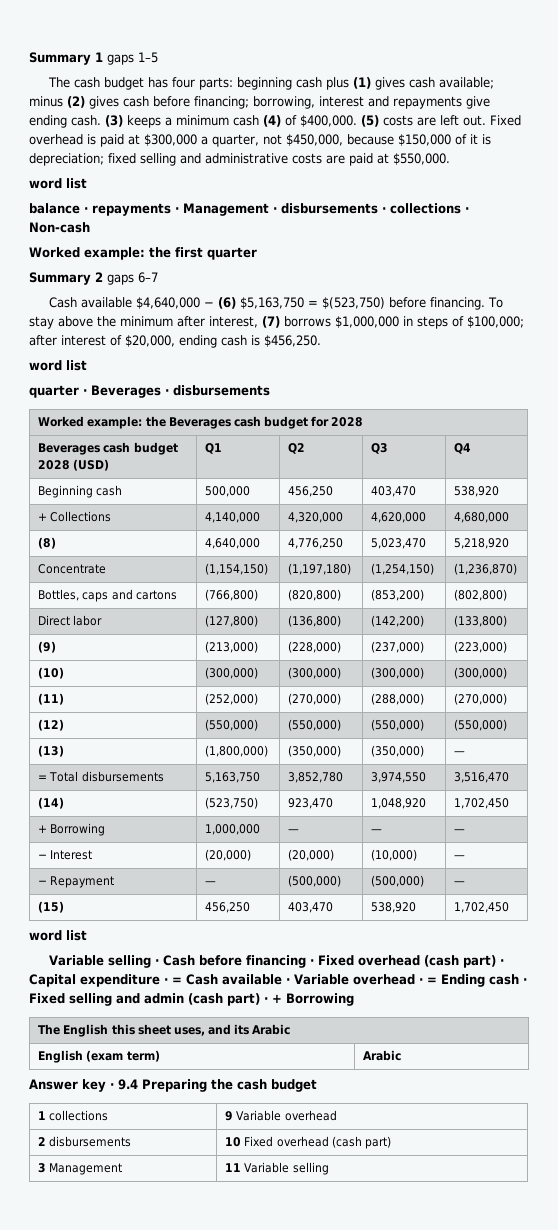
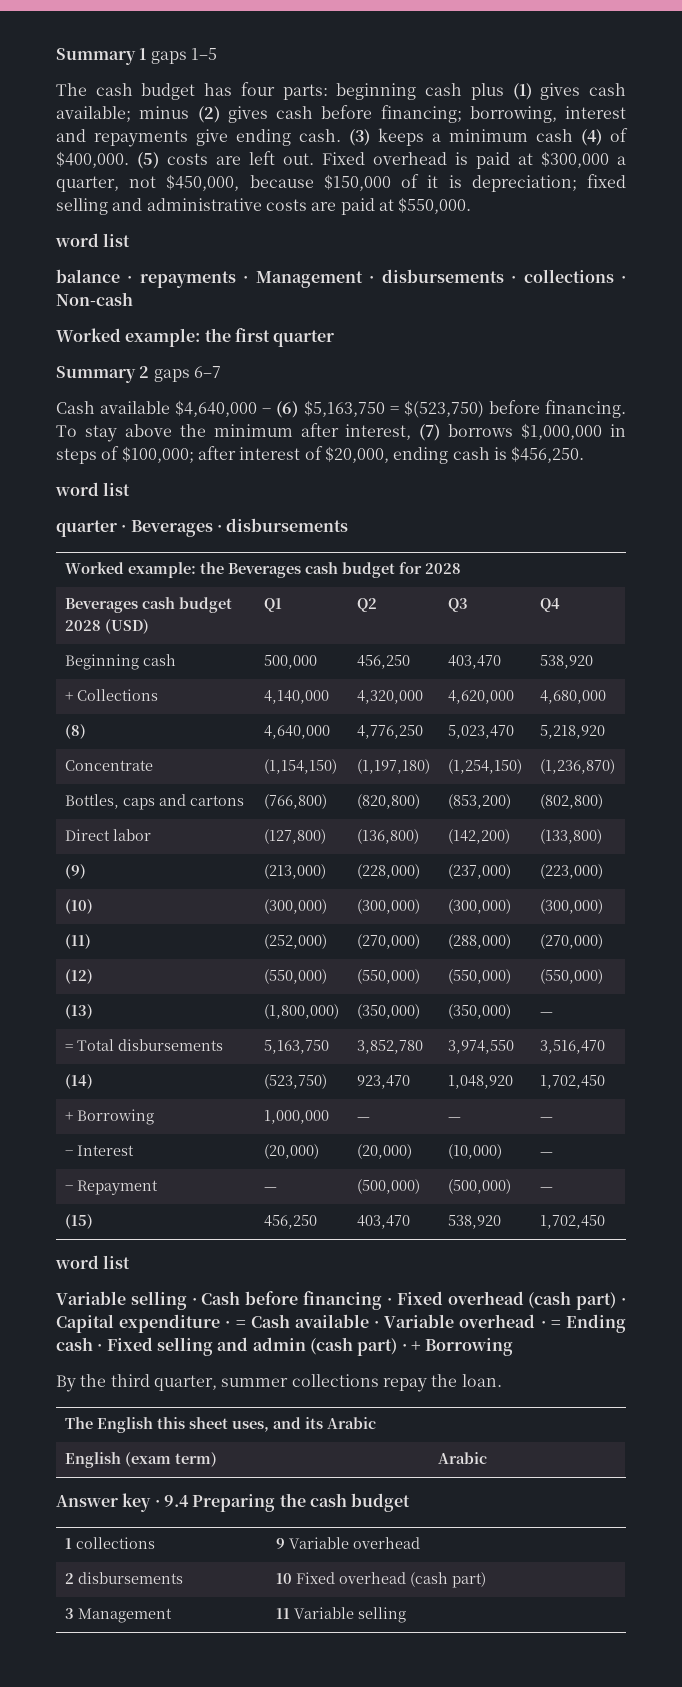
+ By the third quarter, summer collections repay the loan.

